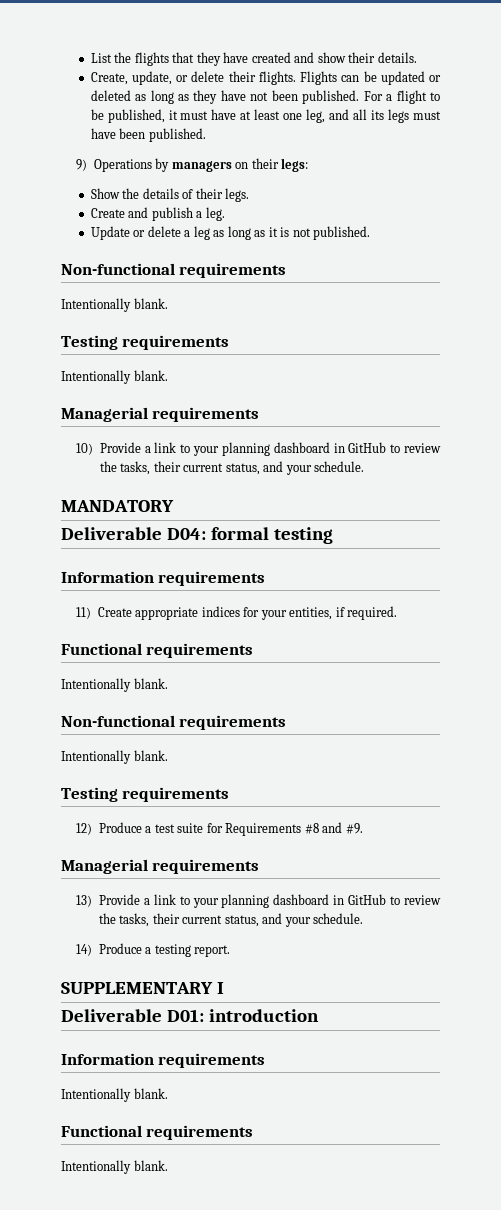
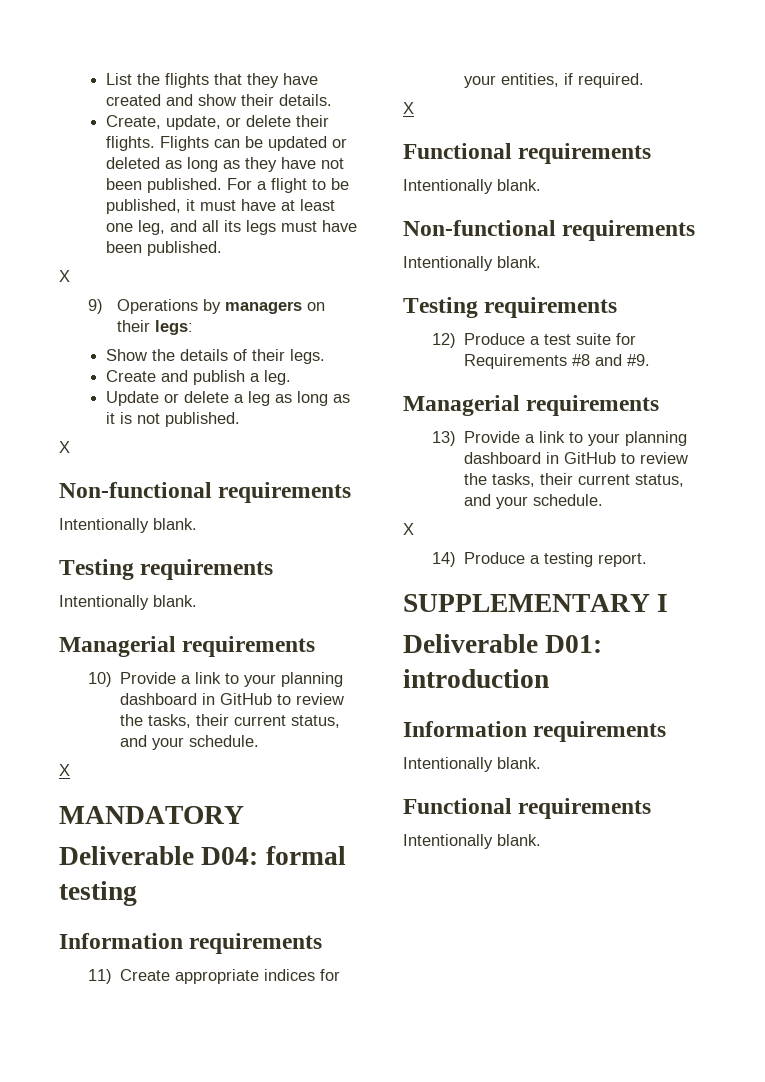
  For a flight to be published, it must have at least one leg, and all its legs must have been published.
+ X
  Update or delete a leg as long as it is not published.
+ X
  10) Provide a link to your planning dashboard in GitHub to review the tasks, their current status, and your schedule.
+ X
  11) Create appropriate indices for your entities, if required.
+ X
  13) Provide a link to your planning dashboard in GitHub to review the tasks, their current status, and your schedule.
+ X

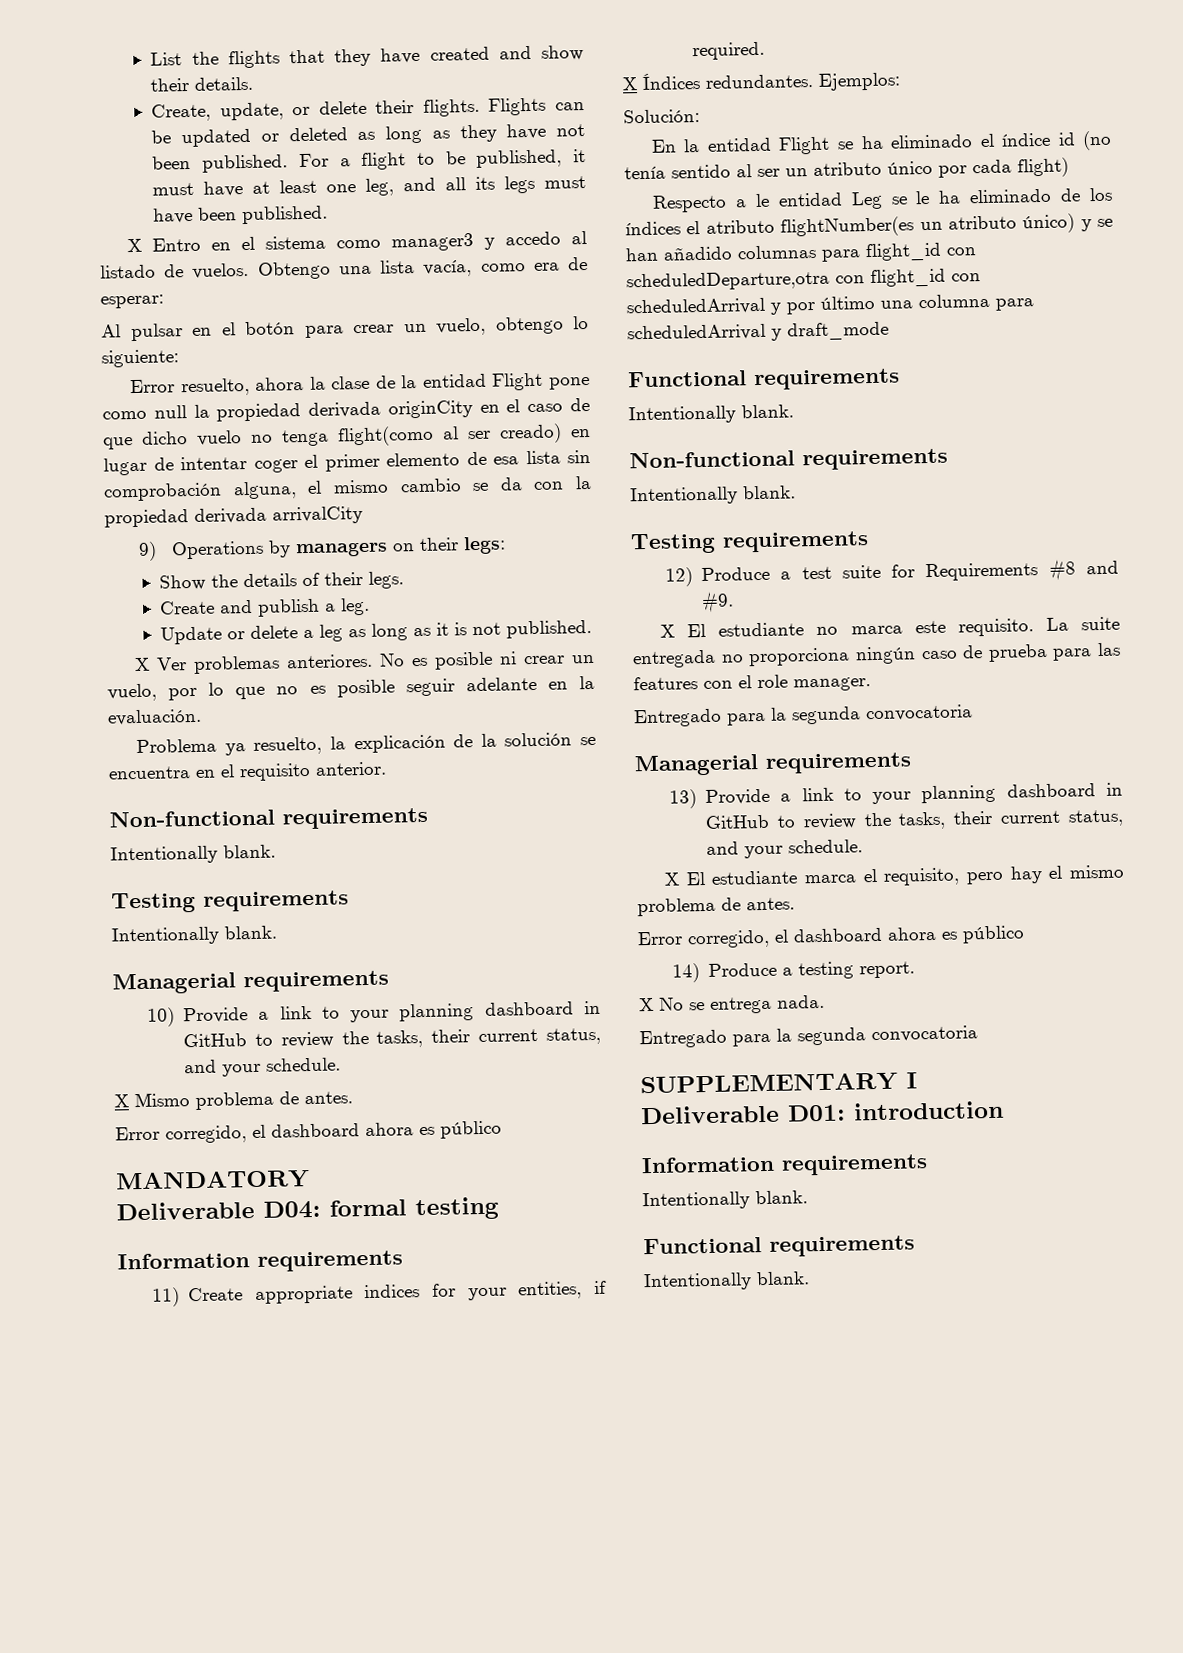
  For a flight to be published, it must have at least one leg, and all its legs must have been published.
- X
+ X Entro en el sistema como manager3 y accedo al listado de vuelos. Obtengo una lista vacía, como era de esperar:
+ Al pulsar en el botón para crear un vuelo, obtengo lo siguiente:
+ Error resuelto, ahora la clase de la entidad Flight pone como null la propiedad derivada originCity en el caso de que dicho vuelo no tenga flight(como al ser creado) en lugar de intentar coger el primer elemento de esa lista sin comprobación alguna, el mismo cambio se da con la propiedad derivada arrivalCity
  Update or delete a leg as long as it is not published.
- X
+ X Ver problemas anteriores. No es posible ni crear un vuelo, por lo que no es posible seguir adelante en la evaluación.
+ Problema ya resuelto, la explicación de la solución se encuentra en el requisito anterior.
  10) Provide a link to your planning dashboard in GitHub to review the tasks, their current status, and your schedule.
- X
+ X Mismo problema de antes.
+ Error corregido, el dashboard ahora es público
  11) Create appropriate indices for your entities, if required.
- X
+ X Índices redundantes. Ejemplos:
+ Solución:
+ En la entidad Flight se ha eliminado el índice id (no tenía sentido al ser un atributo único por cada flight)
+ Respecto a le entidad Leg se le ha eliminado de los índices el atributo flightNumber(es un atributo único) y se han añadido columnas para flight_id con scheduledDeparture,otra con flight_id con scheduledArrival y por último una columna para scheduledArrival y draft_mode
+ X El estudiante no marca este requisito. La suite entregada no proporciona ningún caso de prueba para las features con el role manager.
+ Entregado para la segunda convocatoria
  13) Provide a link to your planning dashboard in GitHub to review the tasks, their current status, and your schedule.
- X
+ X El estudiante marca el requisito, pero hay el mismo problema de antes.
+ Error corregido, el dashboard ahora es público
+ X No se entrega nada.
+ Entregado para la segunda convocatoria

